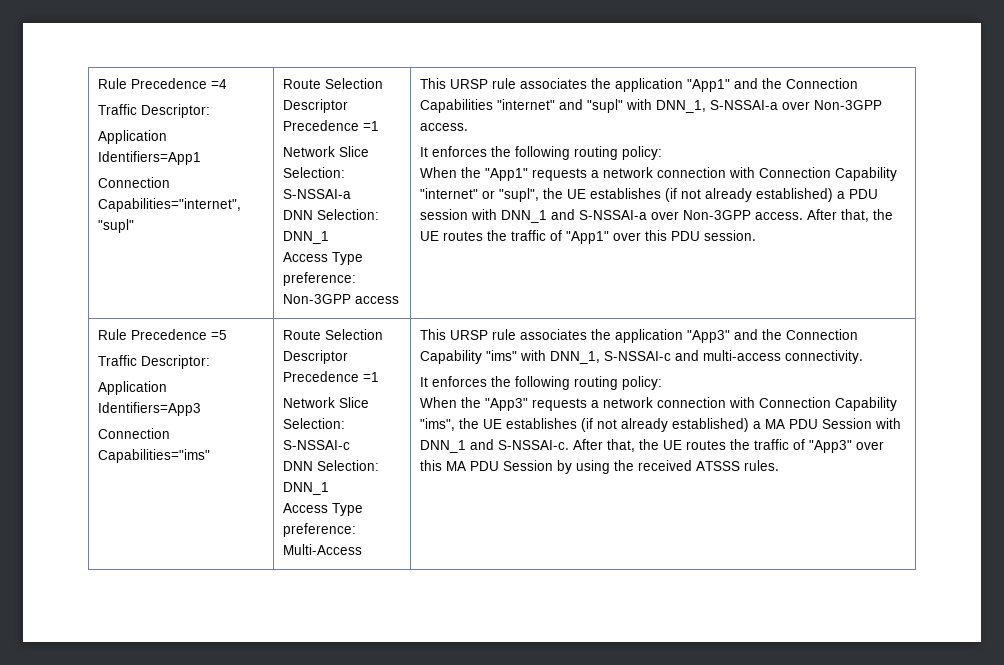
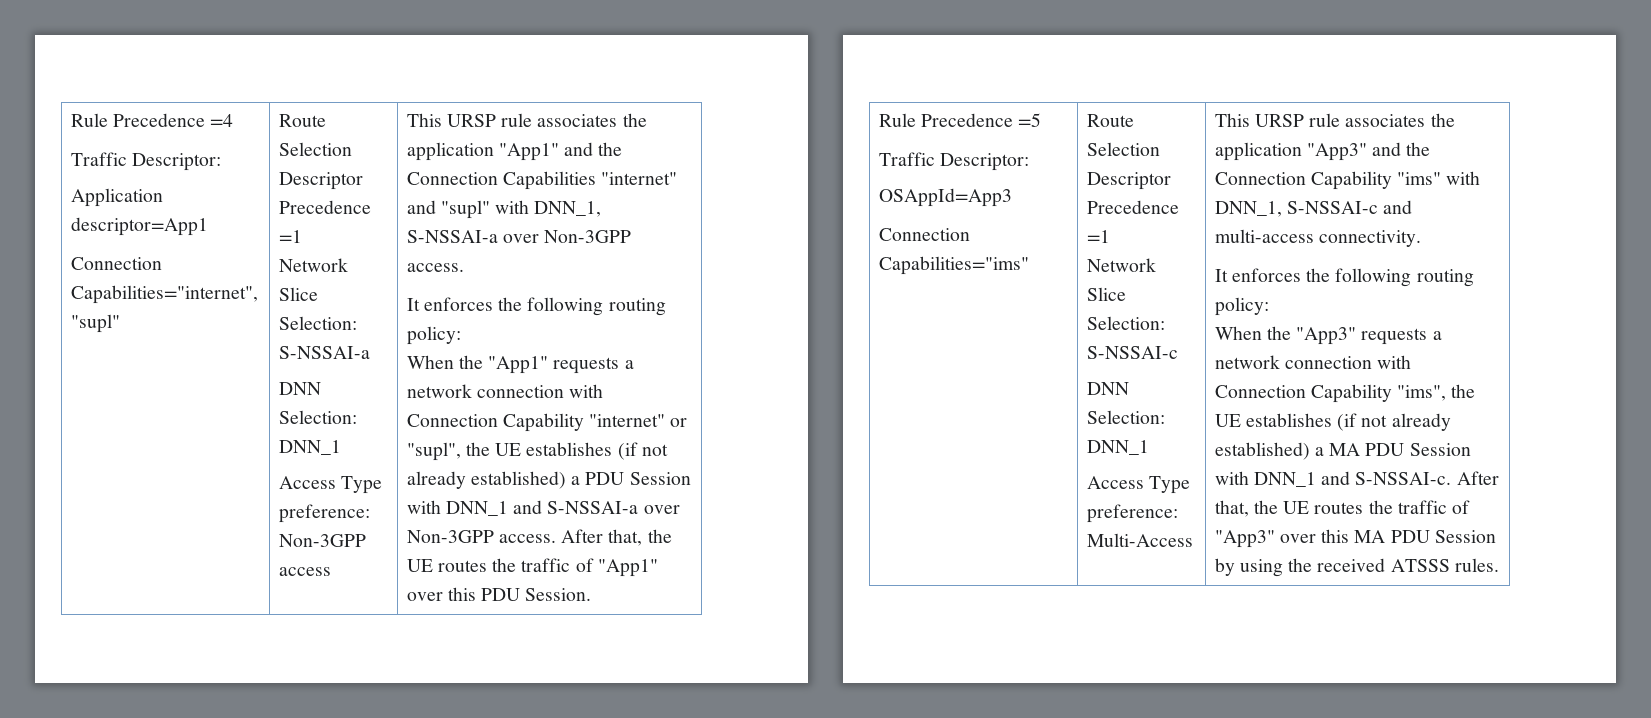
- Application Identifiers=App1
+ Application descriptor=App1
- When the "App1" requests a network connection with Connection Capability "internet" or "supl", the UE establishes (if not already established) a PDU session with DNN_1 and S-NSSAI-a over Non-3GPP access.
+ When the "App1" requests a network connection with Connection Capability "internet" or "supl", the UE establishes (if not already established) a PDU Session with DNN_1 and S-NSSAI-a over Non-3GPP access.
- After that, the UE routes the traffic of "App1" over this PDU session.
+ After that, the UE routes the traffic of "App1" over this PDU Session.
- Application Identifiers=App3
+ OSAppId=App3

